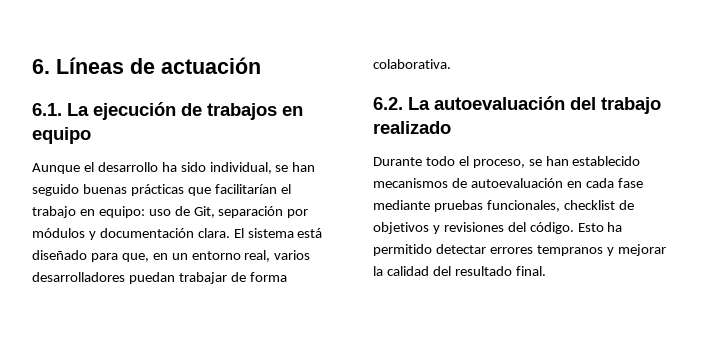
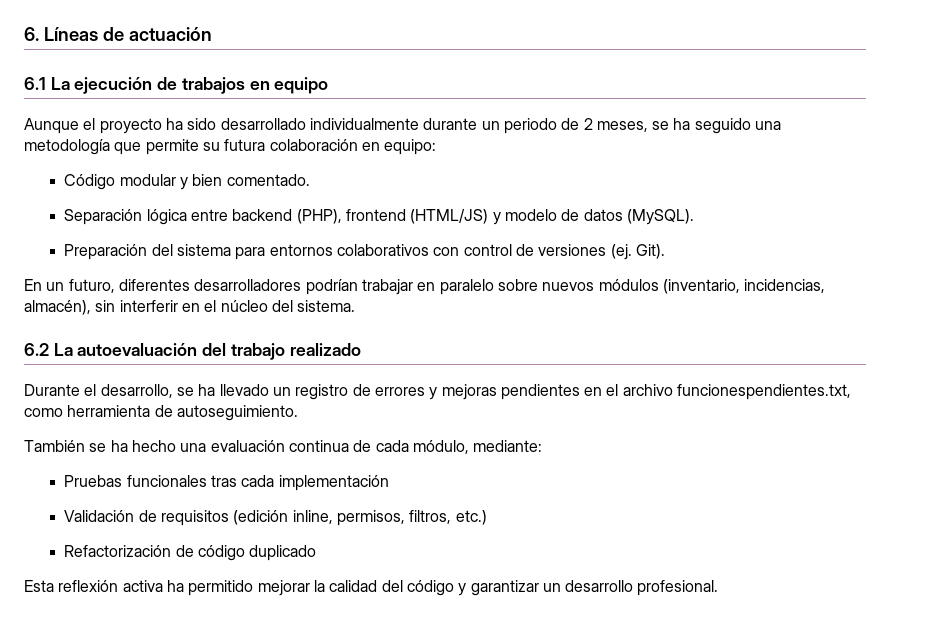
- 6.1. La ejecución de trabajos en equipo
+ 6.1 La ejecución de trabajos en equipo
- Aunque el desarrollo ha sido individual, se han seguido buenas prácticas que facilitarían el trabajo en equipo: uso de Git, separación por módulos y documentación clara. El sistema está diseñado para que, en un entorno real, varios desarrolladores puedan trabajar de forma colaborativa.
- 6.2. La autoevaluación del trabajo realizado
+ Aunque el proyecto ha sido desarrollado individualmente durante un periodo de 2 meses, se ha seguido una metodología que permite su futura colaboración en equipo:
+ Código modular y bien comentado.
+ Separación lógica entre backend (PHP), frontend (HTML/JS) y modelo de datos (MySQL).
+ Preparación del sistema para entornos colaborativos con control de versiones (ej. Git).
+ En un futuro, diferentes desarrolladores podrían trabajar en paralelo sobre nuevos módulos (inventario, incidencias, almacén), sin interferir en el núcleo del sistema.
+ 6.2 La autoevaluación del trabajo realizado
- Durante todo el proceso, se han establecido mecanismos de autoevaluación en cada fase mediante pruebas funcionales, checklist de objetivos y revisiones del código. Esto ha permitido detectar errores tempranos y mejorar la calidad del resultado final.
+ Durante el desarrollo, se ha llevado un registro de errores y mejoras pendientes en el archivo funcionespendientes.txt, como herramienta de autoseguimiento.
+ También se ha hecho una evaluación continua de cada módulo, mediante:
+ Pruebas funcionales tras cada implementación
+ Validación de requisitos (edición inline, permisos, filtros, etc.)
+ Refactorización de código duplicado
+ Esta reflexión activa ha permitido mejorar la calidad del código y garantizar un desarrollo profesional.

